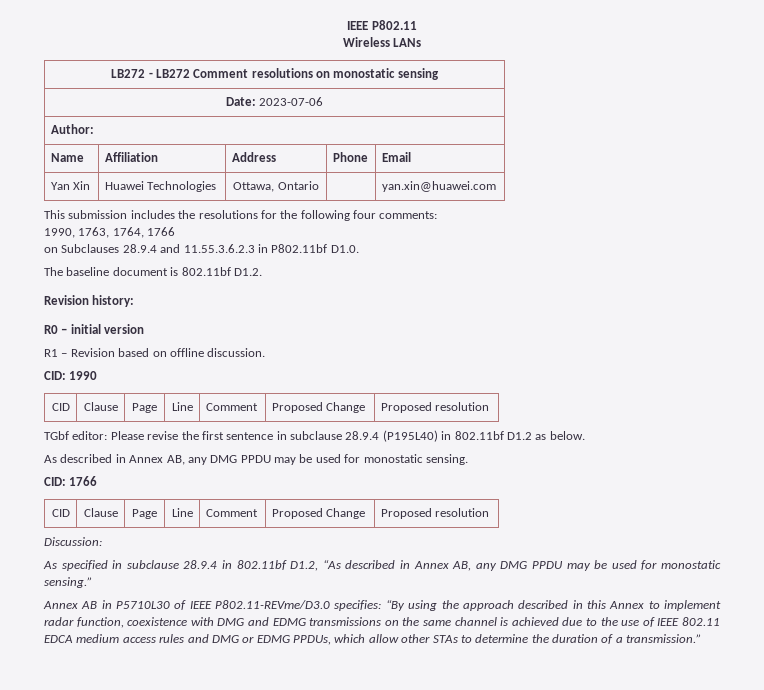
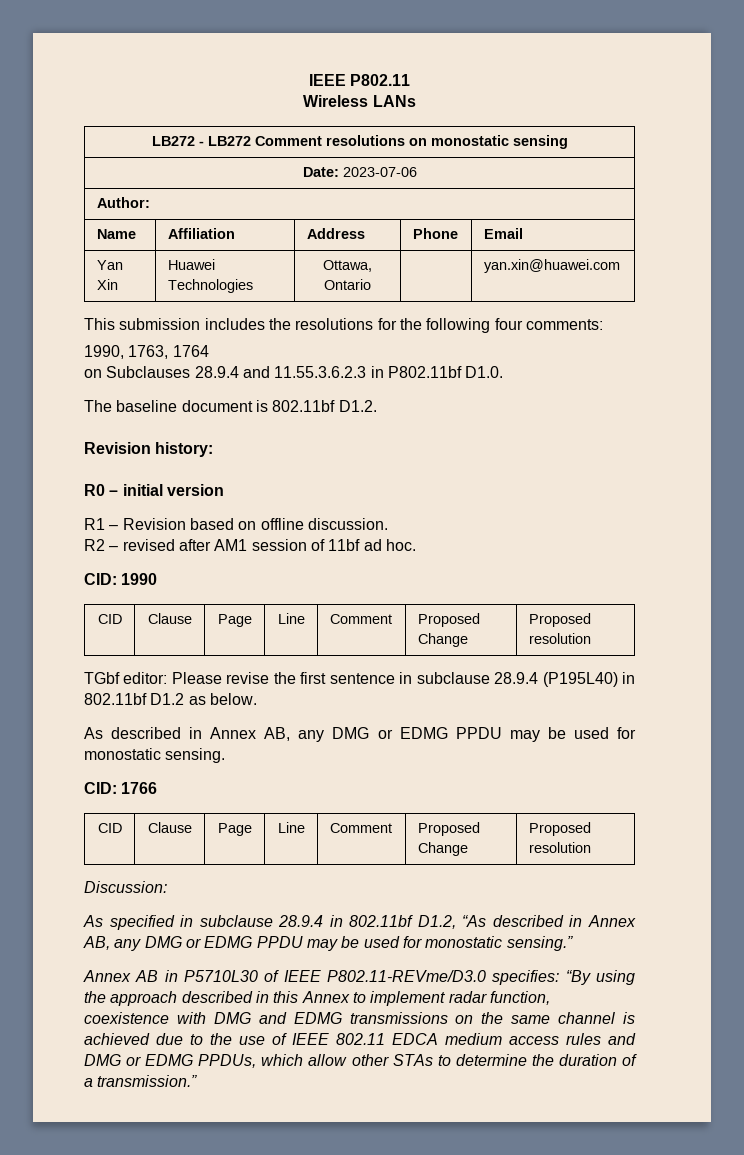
- 1990, 1763, 1764, 1766
+ 1990, 1763, 1764
+ R2 – revised after AM1 session of 11bf ad hoc.
- As described in Annex AB, any DMG PPDU may be used for monostatic sensing.
+ As described in Annex AB, any DMG or EDMG PPDU may be used for monostatic sensing.
- As specified in subclause 28.9.4 in 802.11bf D1.2, “As described in Annex AB, any DMG PPDU may be used for monostatic sensing.”
+ As specified in subclause 28.9.4 in 802.11bf D1.2, “As described in Annex AB, any DMG or EDMG PPDU may be used for monostatic sensing.”

